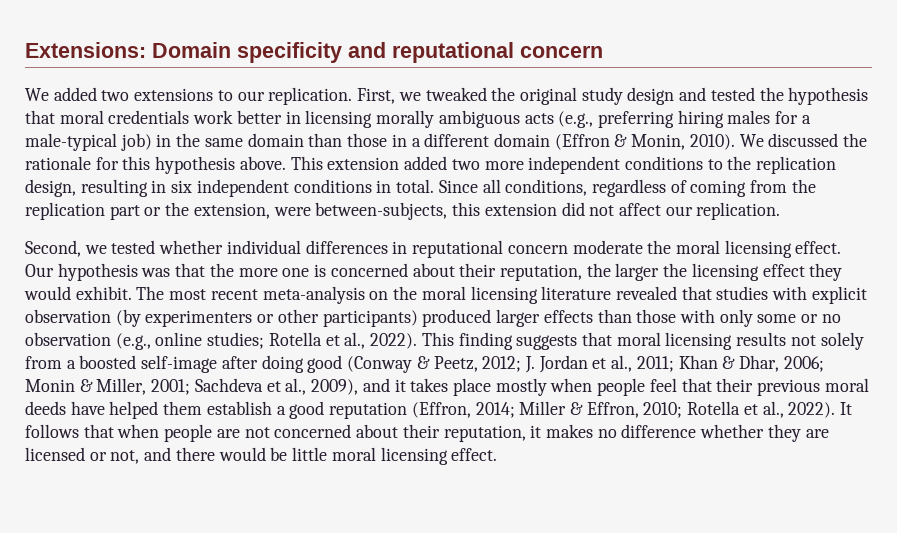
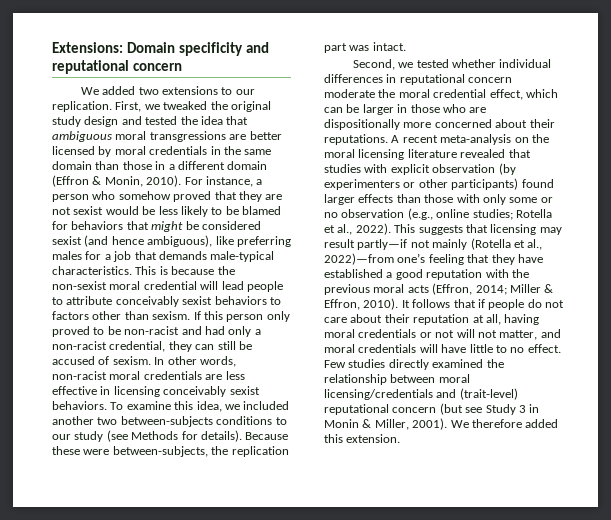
- First, we tweaked the original study design and tested the hypothesis that moral credentials work better in licensing morally ambiguous acts (e.g., preferring hiring males for a male-typical job) in the same domain than those in a different domain (Effron & Monin, 2010).
+ First, we tweaked the original study design and tested the idea that ambiguous moral transgressions are better licensed by moral credentials in the same domain than those in a different domain (Effron & Monin, 2010).
- We discussed the rationale for this hypothesis above. This extension added two more independent conditions to the replication design, resulting in six independent conditions in total. Since all conditions, regardless of coming from the replication part or the extension, were between-subjects, this extension did not affect our replication.
+ For instance, a person who somehow proved that they are not sexist would be less likely to be blamed for behaviors that might be considered sexist (and hence ambiguous), like preferring males for a job that demands male-typical characteristics. This is because the non-sexist moral credential will lead people to attribute conceivably sexist behaviors to factors other than sexism. If this person only proved to be non-racist and had only a non-racist credential, they can still be accused of sexism. In other words, non-racist moral credentials are less effective in licensing conceivably sexist behaviors. To examine this idea, we included another two between-subjects conditions to our study (see Methods for details). Because these were between-subjects, the replication part was intact.
- Second, we tested whether individual differences in reputational concern moderate the moral licensing effect. Our hypothesis was that the more one is concerned about their reputation, the larger the licensing effect they would exhibit. The most recent meta-analysis on the moral licensing literature revealed that studies with explicit observation (by experimenters or other participants) produced larger effects than those with only some or no observation (e.g., online studies; Rotella et al., 2022).
+ Second, we tested whether individual differences in reputational concern moderate the moral credential effect, which can be larger in those who are dispositionally more concerned about their reputations. A recent meta-analysis on the moral licensing literature revealed that studies with explicit observation (by experimenters or other participants) found larger effects than those with only some or no observation (e.g., online studies; Rotella et al., 2022).
- This finding suggests that moral licensing results not solely from a boosted self-image after doing good (Conway & Peetz, 2012; J. Jordan et al., 2011; Khan & Dhar, 2006; Monin & Miller, 2001; Sachdeva et al., 2009), and it takes place mostly when people feel that their previous moral deeds have helped them establish a good reputation (Effron, 2014; Miller & Effron, 2010; Rotella et al., 2022). It follows that when people are not concerned about their reputation, it makes no difference whether they are licensed or not, and there would be little moral licensing effect.
+ This suggests that licensing may result partly—if not mainly (Rotella et al., 2022)—from one’s feeling that they have established a good reputation with the previous moral acts (Effron, 2014; Miller & Effron, 2010). It follows that if people do not care about their reputation at all, having moral credentials or not will not matter, and moral credentials will have little to no effect. Few studies directly examined the relationship between moral licensing/credentials and (trait-level) reputational concern (but see Study 3 in Monin & Miller, 2001). We therefore added this extension.

